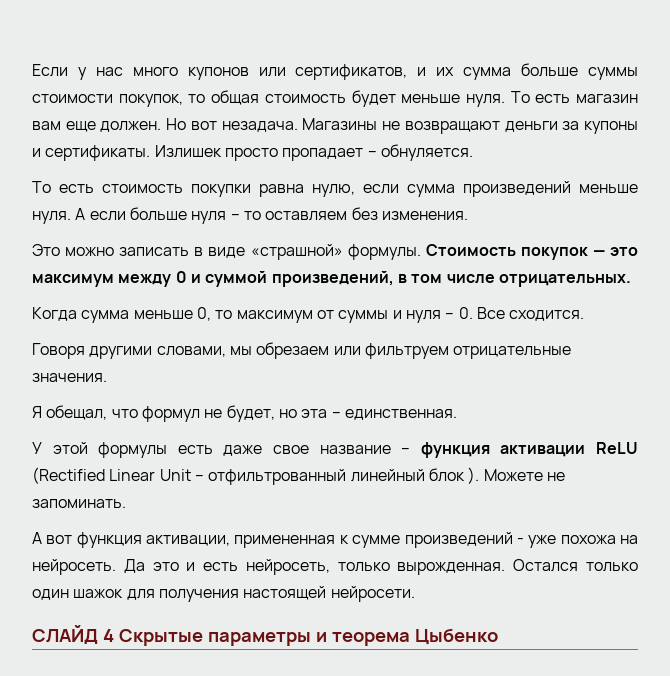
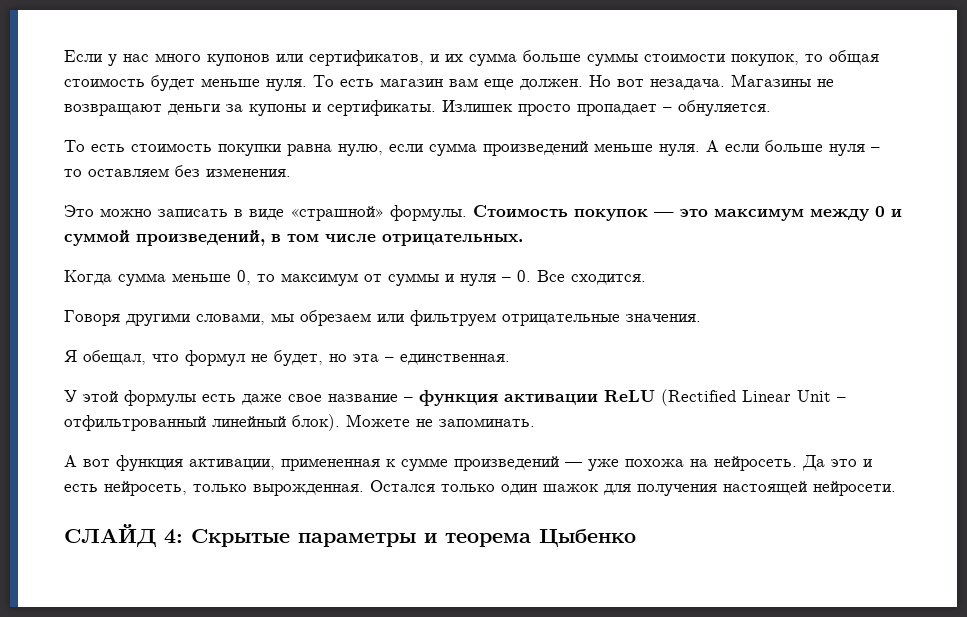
- У этой формулы есть даже свое название – функция активации ReLU (Rectified Linear Unit – отфильтрованный линейный блок ).
+ У этой формулы есть даже свое название – функция активации ReLU (Rectified Linear Unit – отфильтрованный линейный блок).
- А вот функция активации, примененная к сумме произведений - уже похожа на нейросеть.
+ А вот функция активации, примененная к сумме произведений — уже похожа на нейросеть.
- СЛАЙД 4 Скрытые параметры и теорема Цыбенко
+ СЛАЙД 4: Скрытые параметры и теорема Цыбенко

